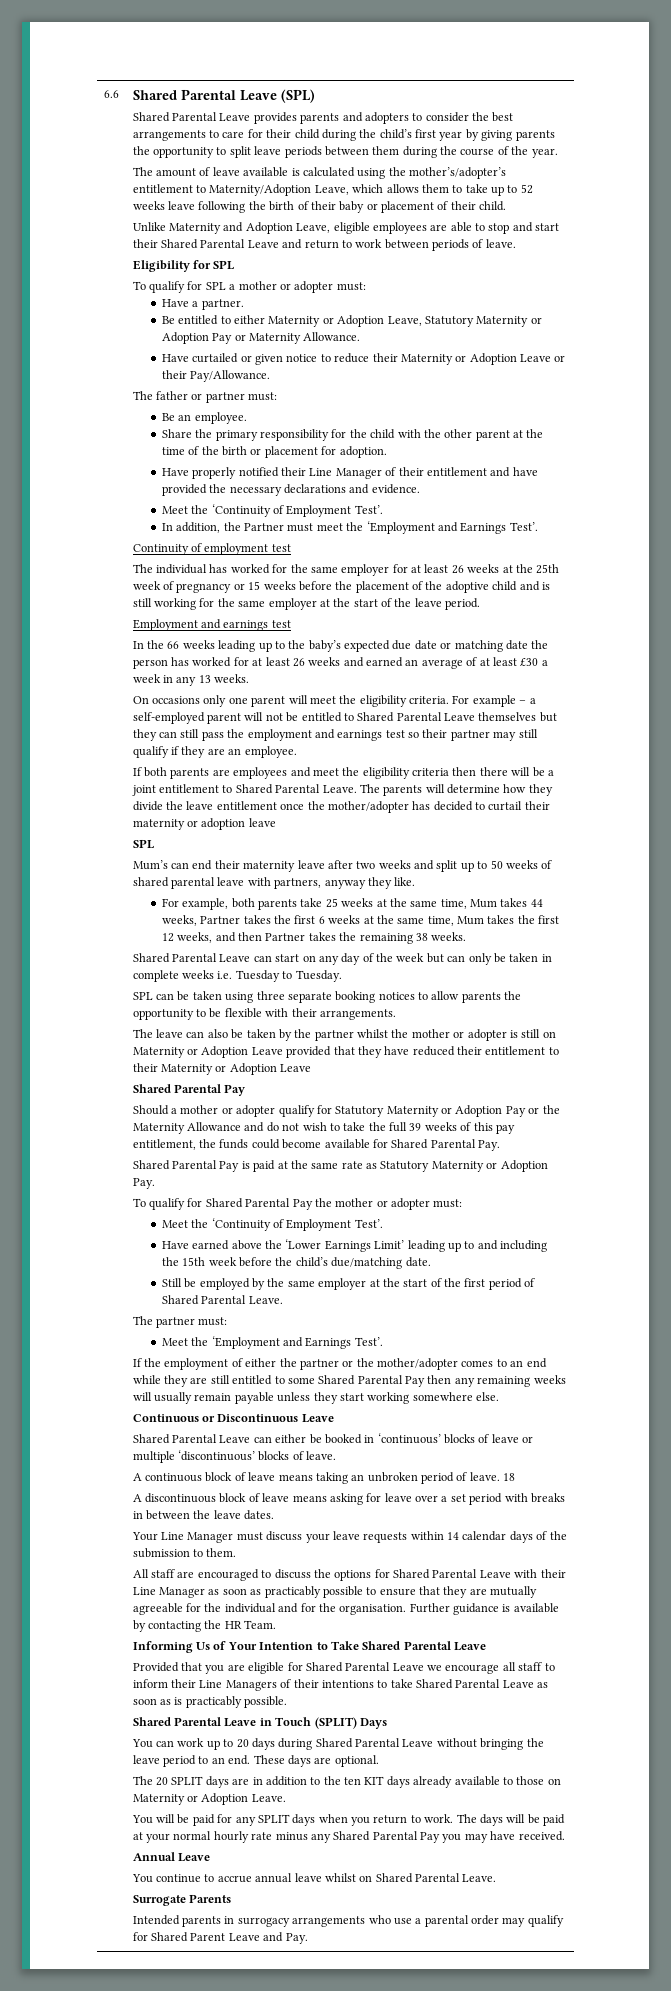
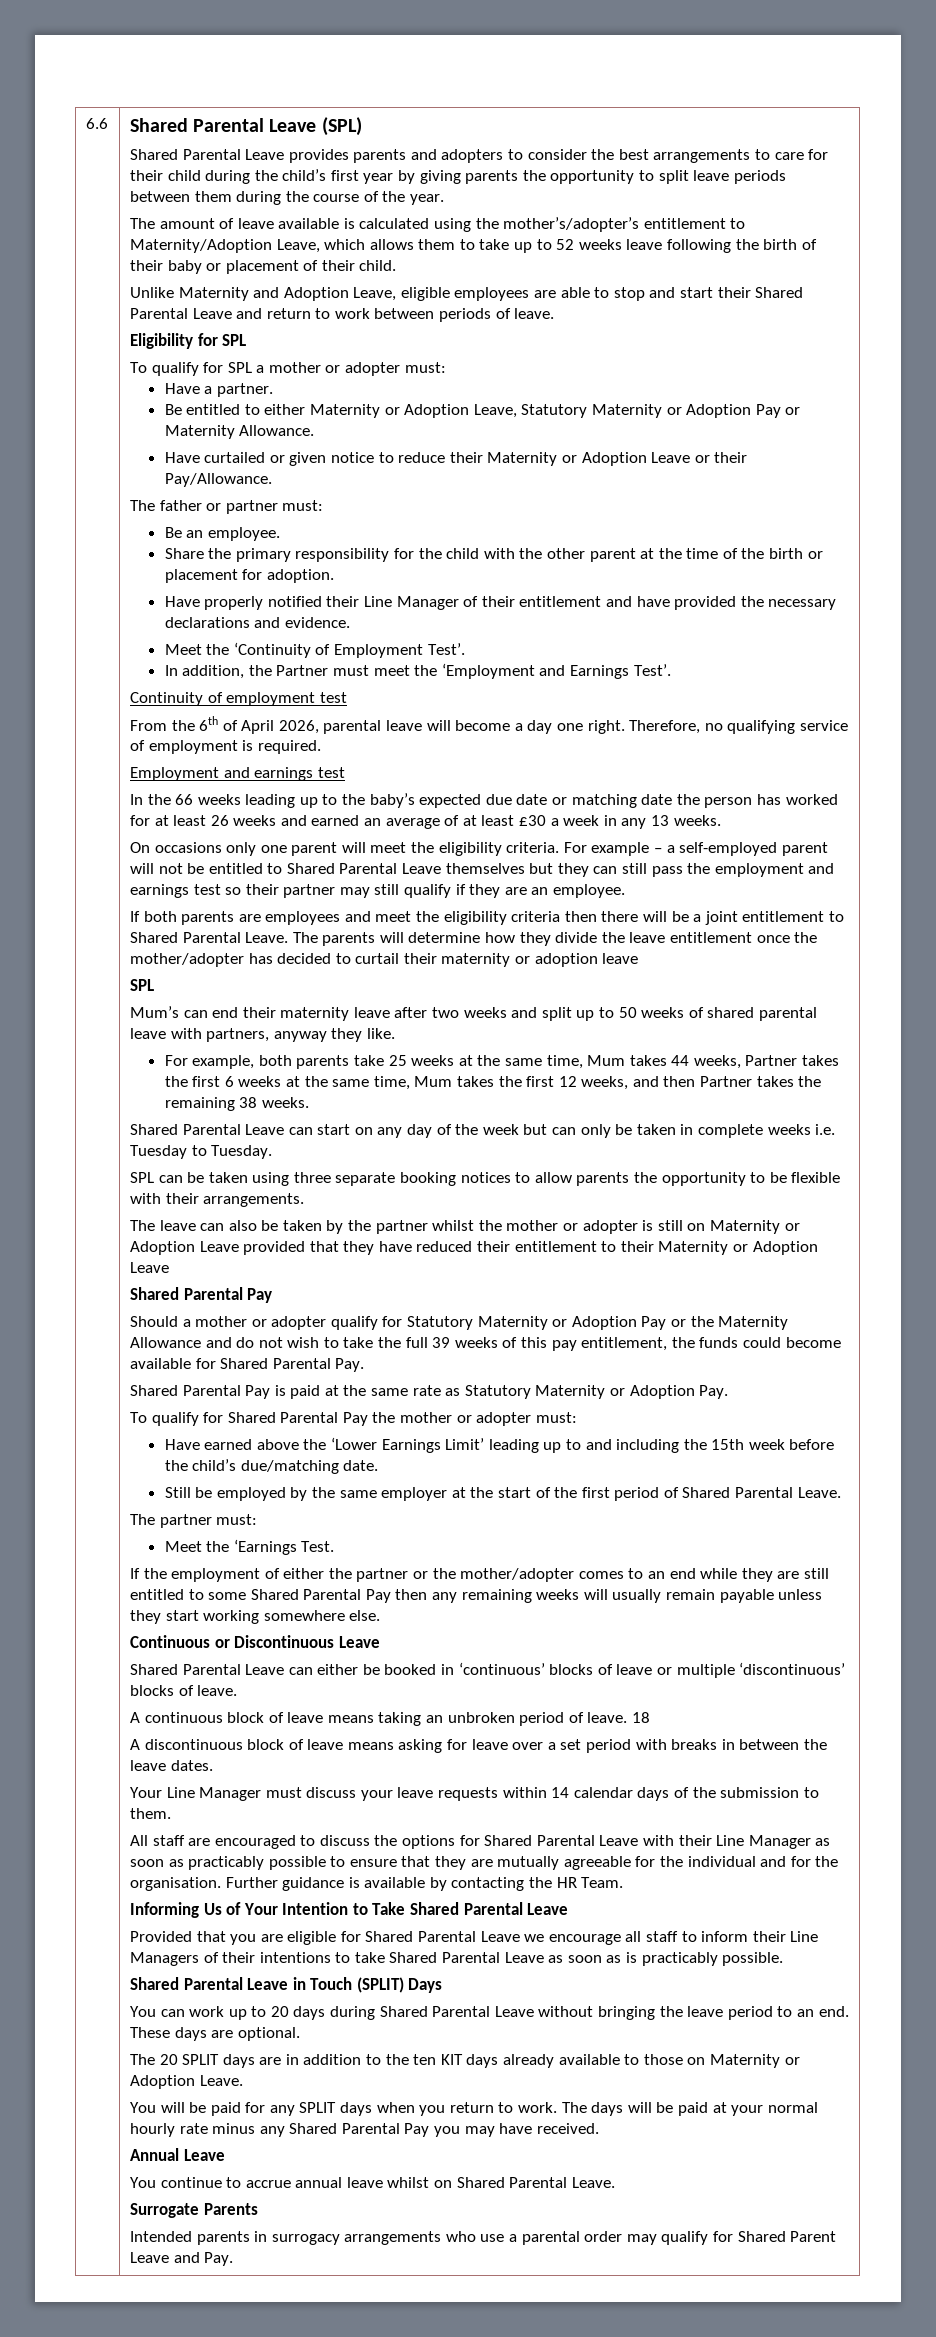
- The individual has worked for the same employer for at least 26 weeks at the 25th week of pregnancy or 15 weeks before the placement of the adoptive child and is still working for the same employer at the start of the leave period.
+ From the 6th of April 2026, parental leave will become a day one right. Therefore, no qualifying service of employment is required.
  To qualify for Shared Parental Pay the mother or adopter must:
- Meet the ‘Continuity of Employment Test’.
- Meet the ‘Employment and Earnings Test’.
+ Meet the ‘Earnings Test.

